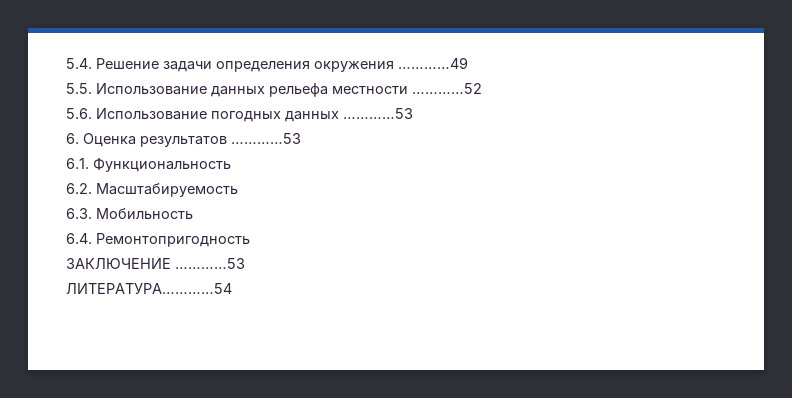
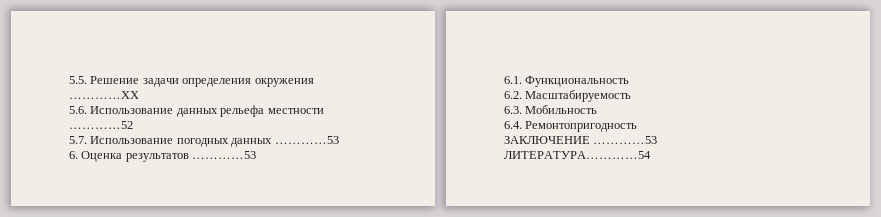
- 5.4. Решение задачи определения окружения …………49
- 5.5. Использование данных рельефа местности …………52
+ 5.5. Решение задачи определения окружения …………ХХ
+ 5.6. Использование данных рельефа местности …………52
- 5.6. Использование погодных данных …………53
+ 5.7. Использование погодных данных …………53

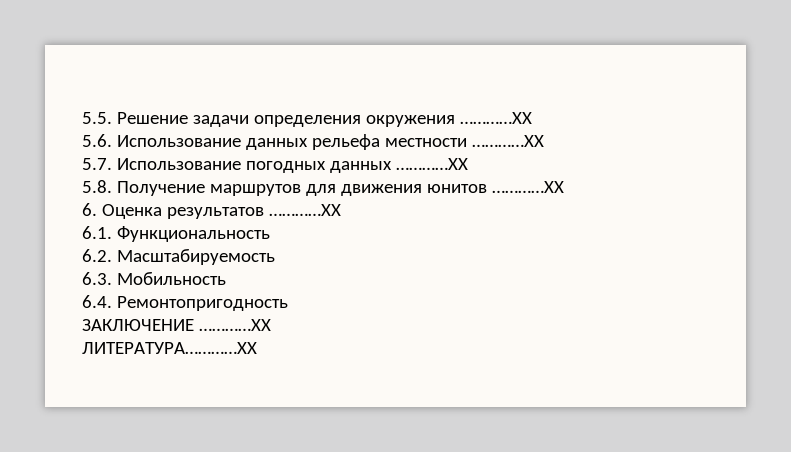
- 5.6. Использование данных рельефа местности …………52
+ 5.6. Использование данных рельефа местности …………XX
- 5.7. Использование погодных данных …………53
+ 5.7. Использование погодных данных …………XX
+ 5.8. Получение маршрутов для движения юнитов …………ХХ
- 6. Оценка результатов …………53
+ 6. Оценка результатов …………XX
- ЗАКЛЮЧЕНИЕ …………53
- ЛИТЕРАТУРА…………54
+ ЗАКЛЮЧЕНИЕ …………XX
+ ЛИТЕРАТУРА…………XX

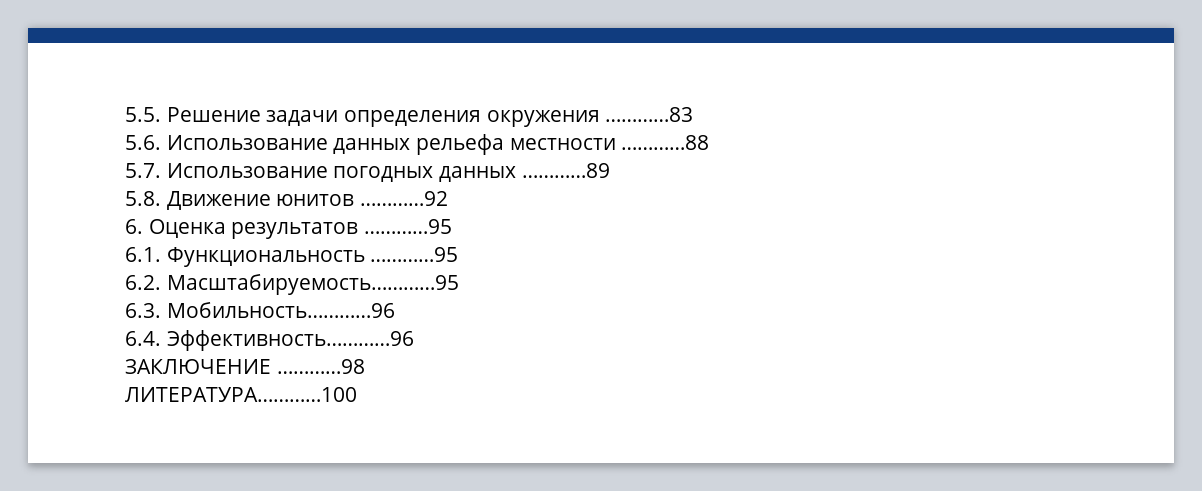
- 5.5. Решение задачи определения окружения …………ХХ
+ 5.5. Решение задачи определения окружения …………83
- 5.6. Использование данных рельефа местности …………XX
+ 5.6. Использование данных рельефа местности …………88
- 5.7. Использование погодных данных …………XX
+ 5.7. Использование погодных данных …………89
- 5.8. Получение маршрутов для движения юнитов …………ХХ
+ 5.8. Движение юнитов …………92
- 6. Оценка результатов …………XX
+ 6. Оценка результатов …………95
- 6.1. Функциональность
+ 6.1. Функциональность …………95
- 6.2. Масштабируемость
+ 6.2. Масштабируемость…………95
- 6.3. Мобильность
+ 6.3. Мобильность…………96
- 6.4. Ремонтопригодность
+ 6.4. Эффективность…………96
- ЗАКЛЮЧЕНИЕ …………XX
- ЛИТЕРАТУРА…………XX
+ ЗАКЛЮЧЕНИЕ …………98
+ ЛИТЕРАТУРА…………100

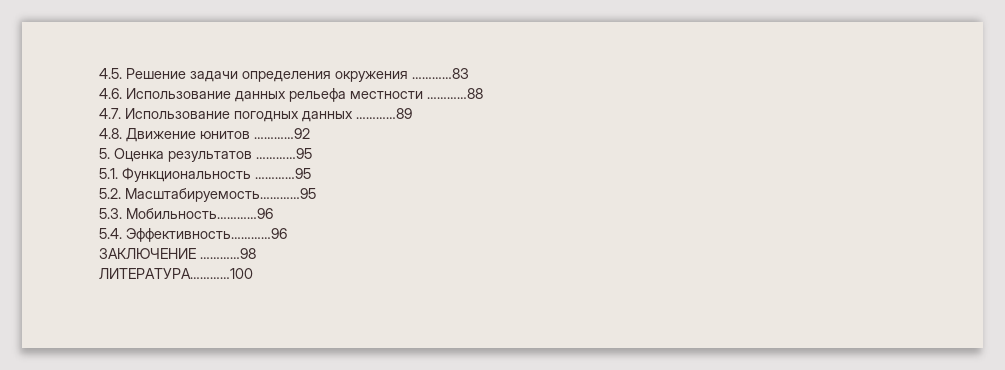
- 5.5. Решение задачи определения окружения …………83
+ 4.5. Решение задачи определения окружения …………83
- 5.6. Использование данных рельефа местности …………88
+ 4.6. Использование данных рельефа местности …………88
- 5.7. Использование погодных данных …………89
+ 4.7. Использование погодных данных …………89
- 5.8. Движение юнитов …………92
+ 4.8. Движение юнитов …………92
- 6. Оценка результатов …………95
+ 5. Оценка результатов …………95
- 6.1. Функциональность …………95
+ 5.1. Функциональность …………95
- 6.2. Масштабируемость…………95
+ 5.2. Масштабируемость…………95
- 6.3. Мобильность…………96
+ 5.3. Мобильность…………96
- 6.4. Эффективность…………96
+ 5.4. Эффективность…………96

